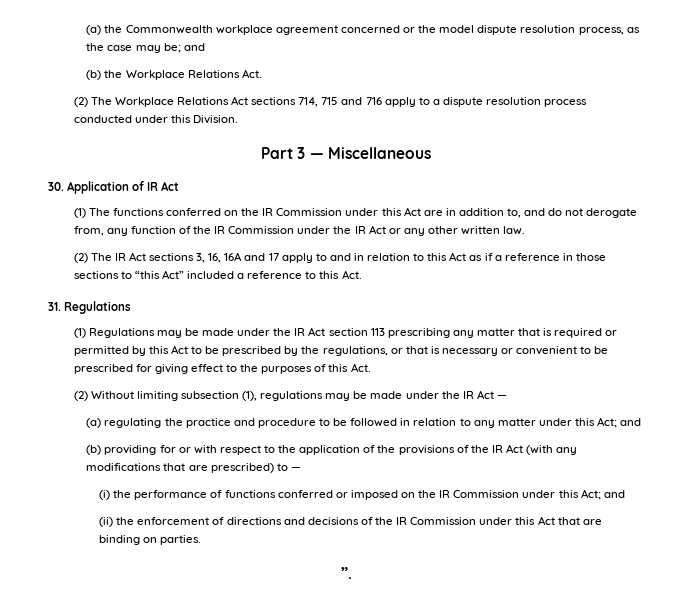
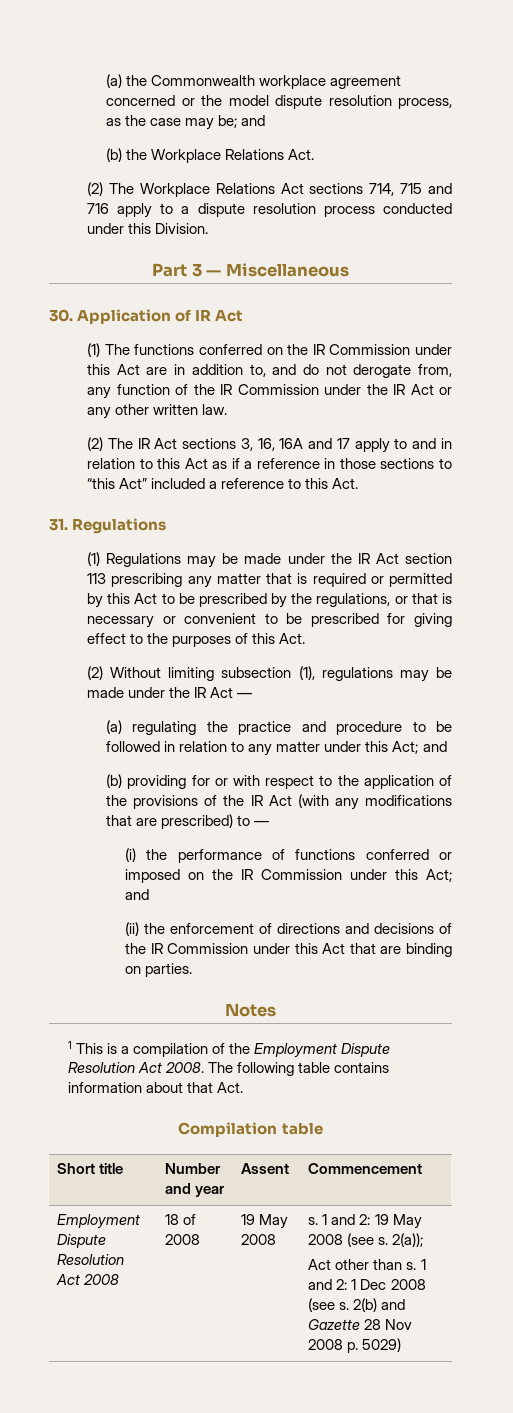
- ”.
+ Notes
+ 1 This is a compilation of the Employment Dispute Resolution Act 2008. The following table contains information about that Act.
+ Compilation table
+ Short title | Number and year | Assent | Commencement
+ Employment Dispute Resolution Act 2008 | 18 of 2008 | 19 May 2008 | s. 1 and 2: 19 May 2008 (see s. 2(a));
+ Act other than s. 1 and 2: 1 Dec 2008 (see s. 2(b) and Gazette 28 Nov 2008 p. 5029)

